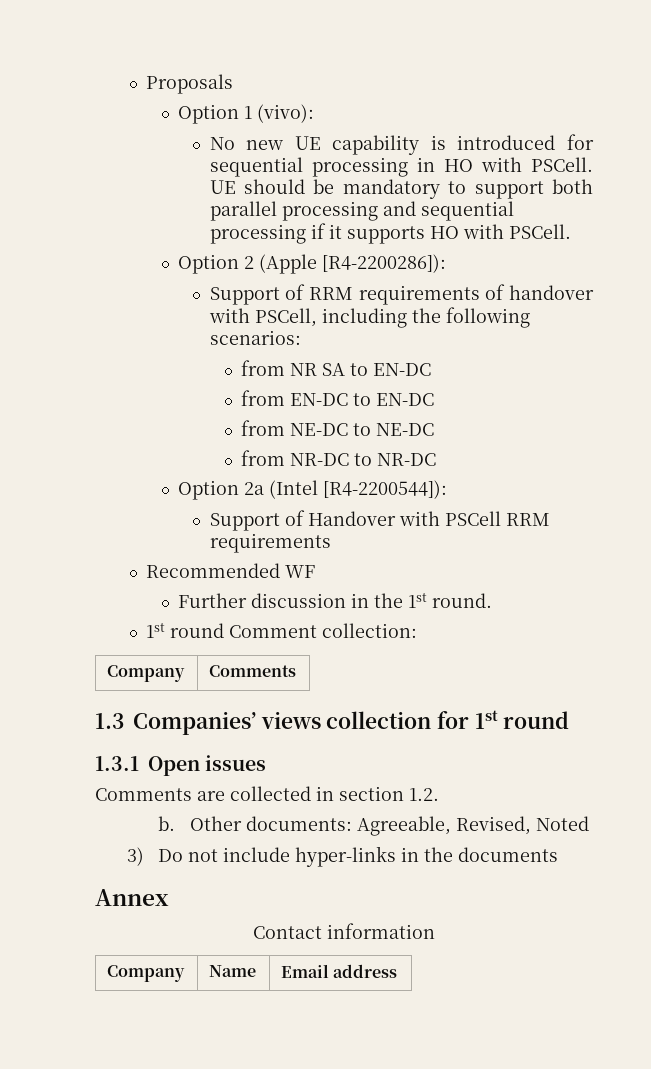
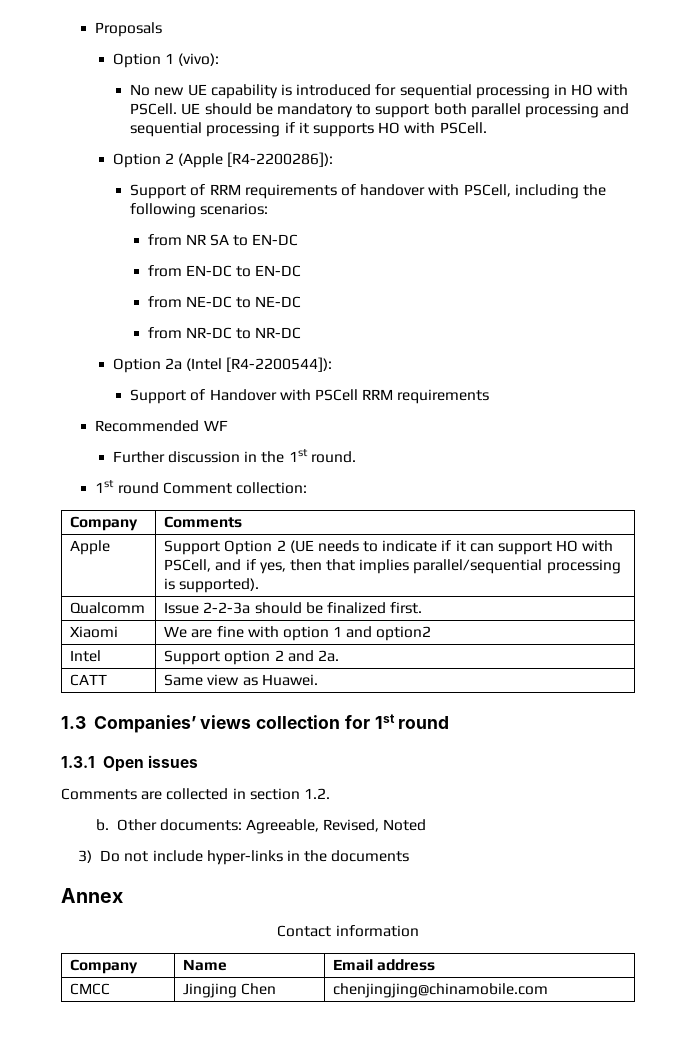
+ Apple | Support Option 2 (UE needs to indicate if it can support HO with PSCell, and if yes, then that implies parallel/sequential processing is supported).
+ Qualcomm | Issue 2-2-3a should be finalized first.
+ Xiaomi | We are fine with option 1 and option2
+ Intel | Support option 2 and 2a.
+ CATT | Same view as Huawei.
+ CMCC | Jingjing Chen | chenjingjing@chinamobile.com

